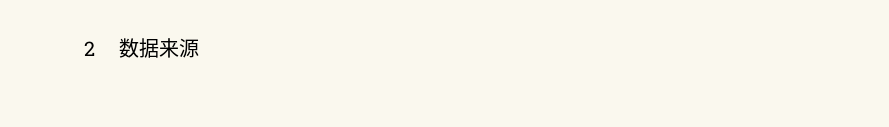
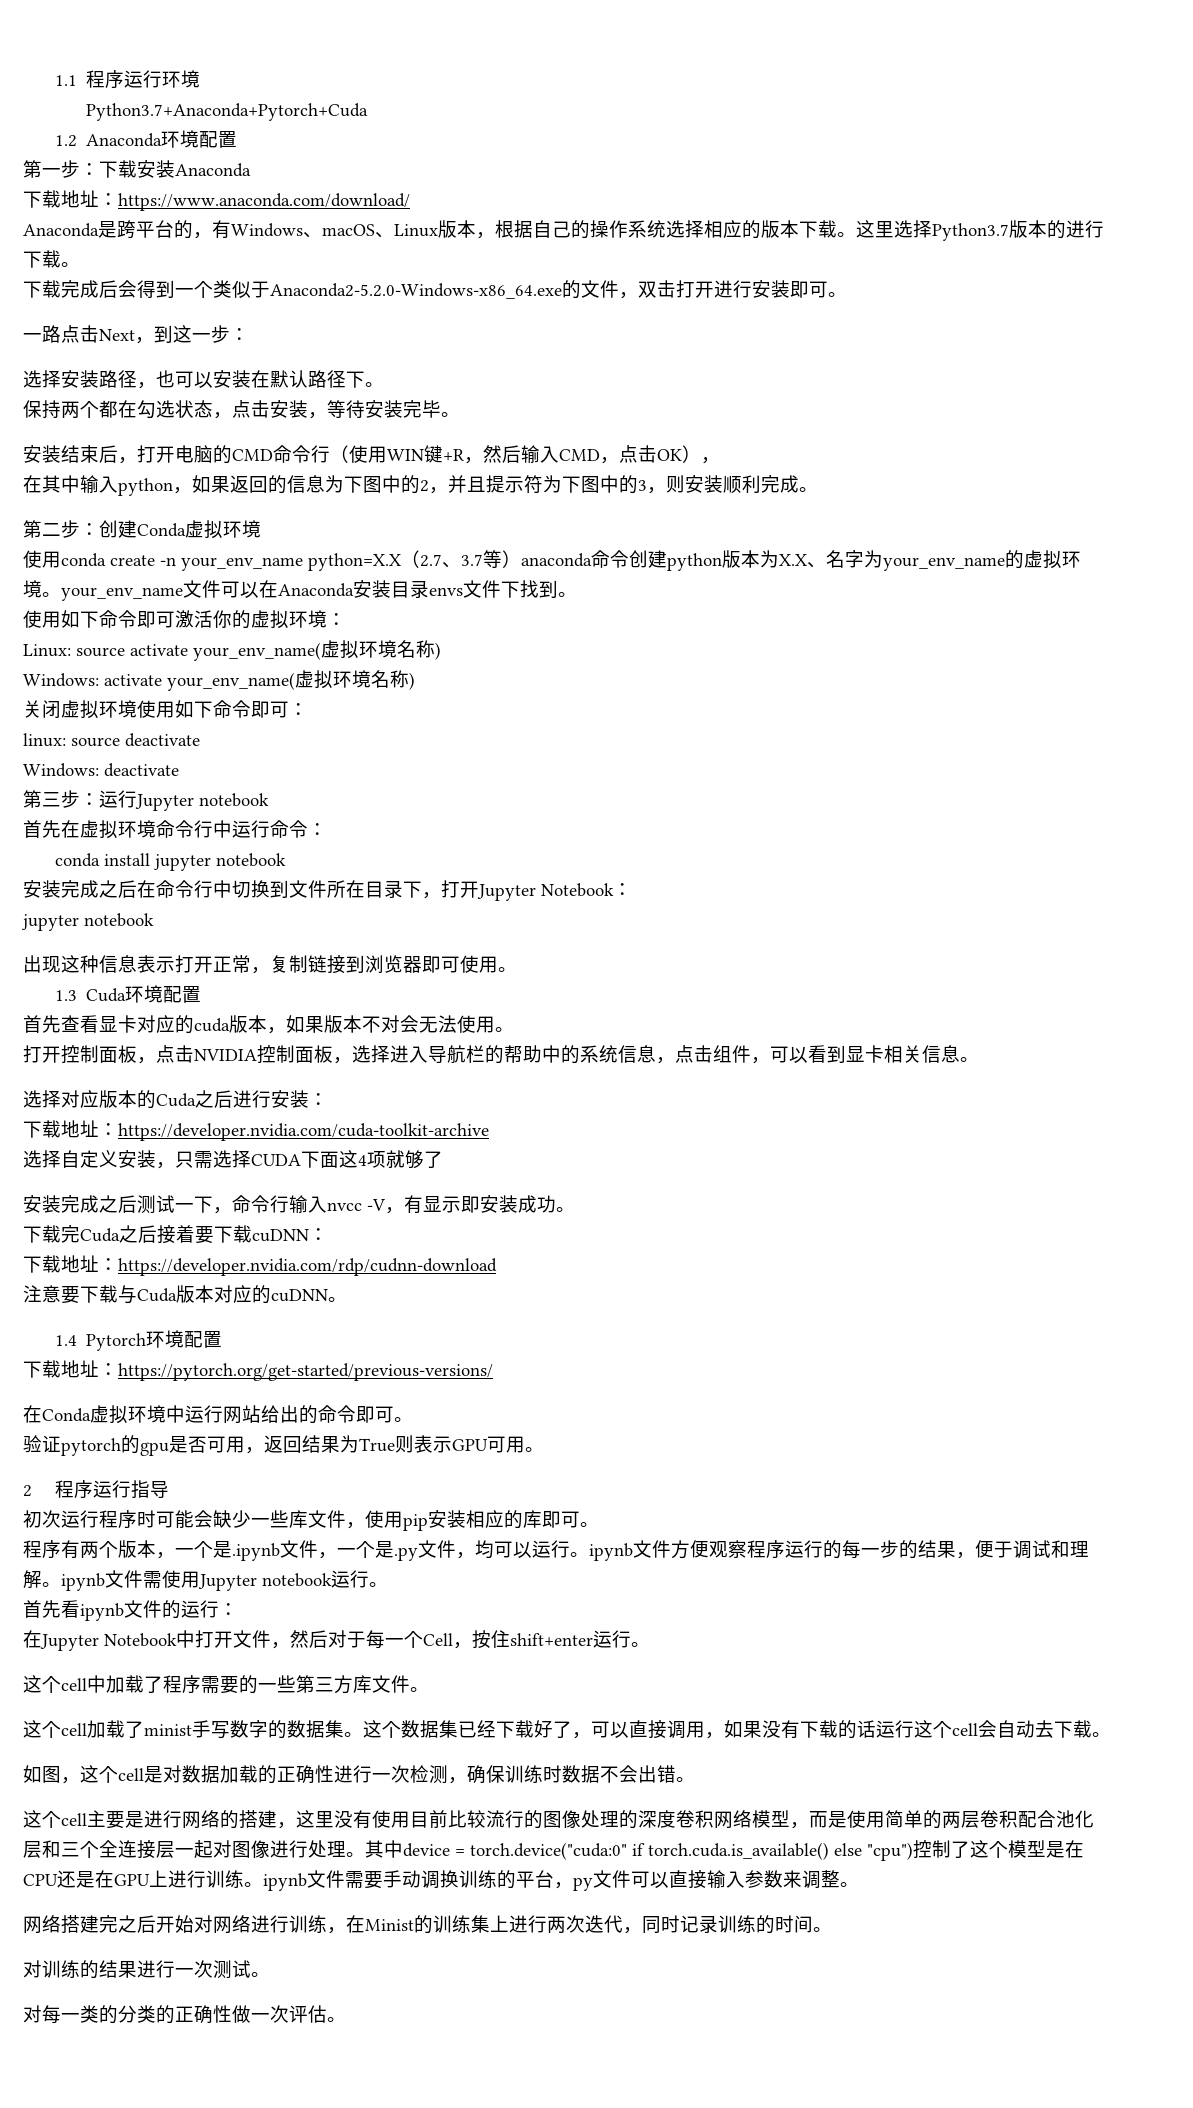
- 2数据来源
+ 1.1程序运行环境
+ Python3.7+Anaconda+Pytorch+Cuda
+ 1.2 Anaconda环境配置
+ 第一步：下载安装Anaconda
+ 下载地址：https://www.anaconda.com/download/
+ Anaconda是跨平台的，有Windows、macOS、Linux版本，根据自己的操作系统选择相应的版本下载。这里选择Python3.7版本的进行下载。
+ 下载完成后会得到一个类似于Anaconda2-5.2.0-Windows-x86_64.exe的文件，双击打开进行安装即可。
+ 一路点击Next，到这一步：
+ 选择安装路径，也可以安装在默认路径下。
+ 保持两个都在勾选状态，点击安装，等待安装完毕。
+ 安装结束后，打开电脑的CMD命令行（使用WIN键+R，然后输入CMD，点击OK），
+ 在其中输入python，如果返回的信息为下图中的2，并且提示符为下图中的3，则安装顺利完成。
+ 第二步：创建Conda虚拟环境
+ 使用conda create -n your_env_name python=X.X（2.7、3.7等）anaconda命令创建python版本为X.X、名字为your_env_name的虚拟环境。your_env_name文件可以在Anaconda安装目录envs文件下找到。
+ 使用如下命令即可激活你的虚拟环境：
+ Linux: source activate your_env_name(虚拟环境名称)
+ Windows: activate your_env_name(虚拟环境名称)
+ 关闭虚拟环境使用如下命令即可：
+ linux: source deactivate
+ Windows: deactivate
+ 第三步：运行Jupyter notebook
+ 首先在虚拟环境命令行中运行命令：
+ conda install jupyter notebook
+ 安装完成之后在命令行中切换到文件所在目录下，打开Jupyter Notebook：
+ jupyter notebook
+ 出现这种信息表示打开正常，复制链接到浏览器即可使用。
+ 1.3 Cuda环境配置
+ 首先查看显卡对应的cuda版本，如果版本不对会无法使用。
+ 打开控制面板，点击NVIDIA控制面板，选择进入导航栏的帮助中的系统信息，点击组件，可以看到显卡相关信息。
+ 选择对应版本的Cuda之后进行安装：
+ 下载地址：https://developer.nvidia.com/cuda-toolkit-archive
+ 选择自定义安装，只需选择CUDA下面这4项就够了
+ 安装完成之后测试一下，命令行输入nvcc -V，有显示即安装成功。
+ 下载完Cuda之后接着要下载cuDNN：
+ 下载地址：https://developer.nvidia.com/rdp/cudnn-download
+ 注意要下载与Cuda版本对应的cuDNN。
+ 1.4 Pytorch环境配置
+ 下载地址：https://pytorch.org/get-started/previous-versions/
+ 在Conda虚拟环境中运行网站给出的命令即可。
+ 验证pytorch的gpu是否可用，返回结果为True则表示GPU可用。
+ 2程序运行指导
+ 初次运行程序时可能会缺少一些库文件，使用pip安装相应的库即可。
+ 程序有两个版本，一个是.ipynb文件，一个是.py文件，均可以运行。ipynb文件方便观察程序运行的每一步的结果，便于调试和理解。ipynb文件需使用Jupyter notebook运行。
+ 首先看ipynb文件的运行：
+ 在Jupyter Notebook中打开文件，然后对于每一个Cell，按住shift+enter运行。
+ 这个cell中加载了程序需要的一些第三方库文件。
+ 这个cell加载了minist手写数字的数据集。这个数据集已经下载好了，可以直接调用，如果没有下载的话运行这个cell会自动去下载。
+ 如图，这个cell是对数据加载的正确性进行一次检测，确保训练时数据不会出错。
+ 这个cell主要是进行网络的搭建，这里没有使用目前比较流行的图像处理的深度卷积网络模型，而是使用简单的两层卷积配合池化层和三个全连接层一起对图像进行处理。其中device = torch.device("cuda:0" if torch.cuda.is_available() else "cpu")控制了这个模型是在CPU还是在GPU上进行训练。ipynb文件需要手动调换训练的平台，py文件可以直接输入参数来调整。
+ 网络搭建完之后开始对网络进行训练，在Minist的训练集上进行两次迭代，同时记录训练的时间。
+ 对训练的结果进行一次测试。
+ 对每一类的分类的正确性做一次评估。

